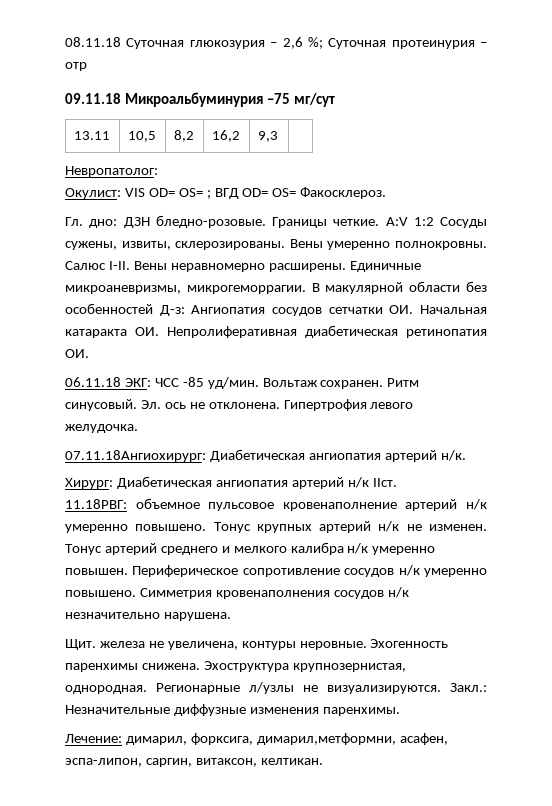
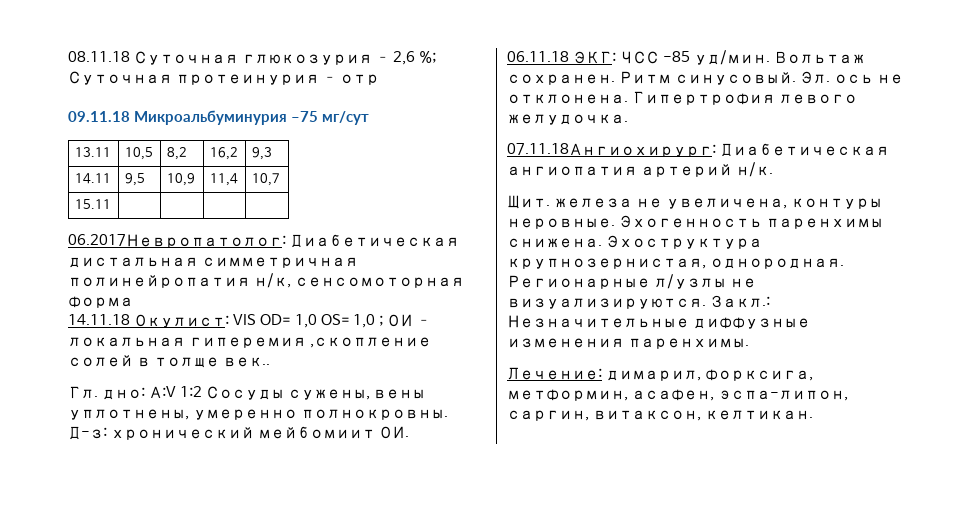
- 13.11 | 10,5 | 8,2 | 16,2 | 9,3 |
- Невропатолог:
- Окулист: VIS OD= OS= ; ВГД OD= OS= Факосклероз.
- Гл. дно: ДЗН бледно-розовые. Границы четкие. А:V 1:2 Сосуды сужены, извиты, склерозированы. Вены умеренно полнокровны. Салюс I-II. Вены неравномерно расширены. Единичные микроаневризмы, микрогеморрагии. В макулярной области без особенностей Д-з: Ангиопатия сосудов сетчатки ОИ. Начальная катаракта ОИ. Непролиферативная диабетическая ретинопатия ОИ.
+ 13.11 | 10,5 | 8,2 | 16,2 | 9,3
+ 14.11 | 9,5 | 10,9 | 11,4 | 10,7
+ 15.11 | | | |
+ 06.2017Невропатолог: Диабетическая дистальная симметричная полинейропатия н/к, сенсомоторная форма
+ 14.11.18 Окулист: VIS OD= 1,0 OS= 1,0 ; ОИ – локальная гиперемия ,скопление солей в толще век..
+ Гл. дно: А:V 1:2 Сосуды сужены, вены уплотнены, умеренно полнокровны. Д-з: хронический мейбомиит ОИ.
- Хирург: Диабетическая ангиопатия артерий н/к IIcт.
- 11.18РВГ: объемное пульсовое кровенаполнение артерий н/к умеренно повышено. Тонус крупных артерий н/к не изменен. Тонус артерий среднего и мелкого калибра н/к умеренно повышен. Периферическое сопротивление сосудов н/к умеренно повышено. Симметрия кровенаполнения сосудов н/к незначительно нарушена.
- Лечение: димарил, форксига, димарил,метформни, асафен, эспа-липон, саргин, витаксон, келтикан.
+ Лечение: димарил, форксига, метформин, асафен, эспа-липон, саргин, витаксон, келтикан.

